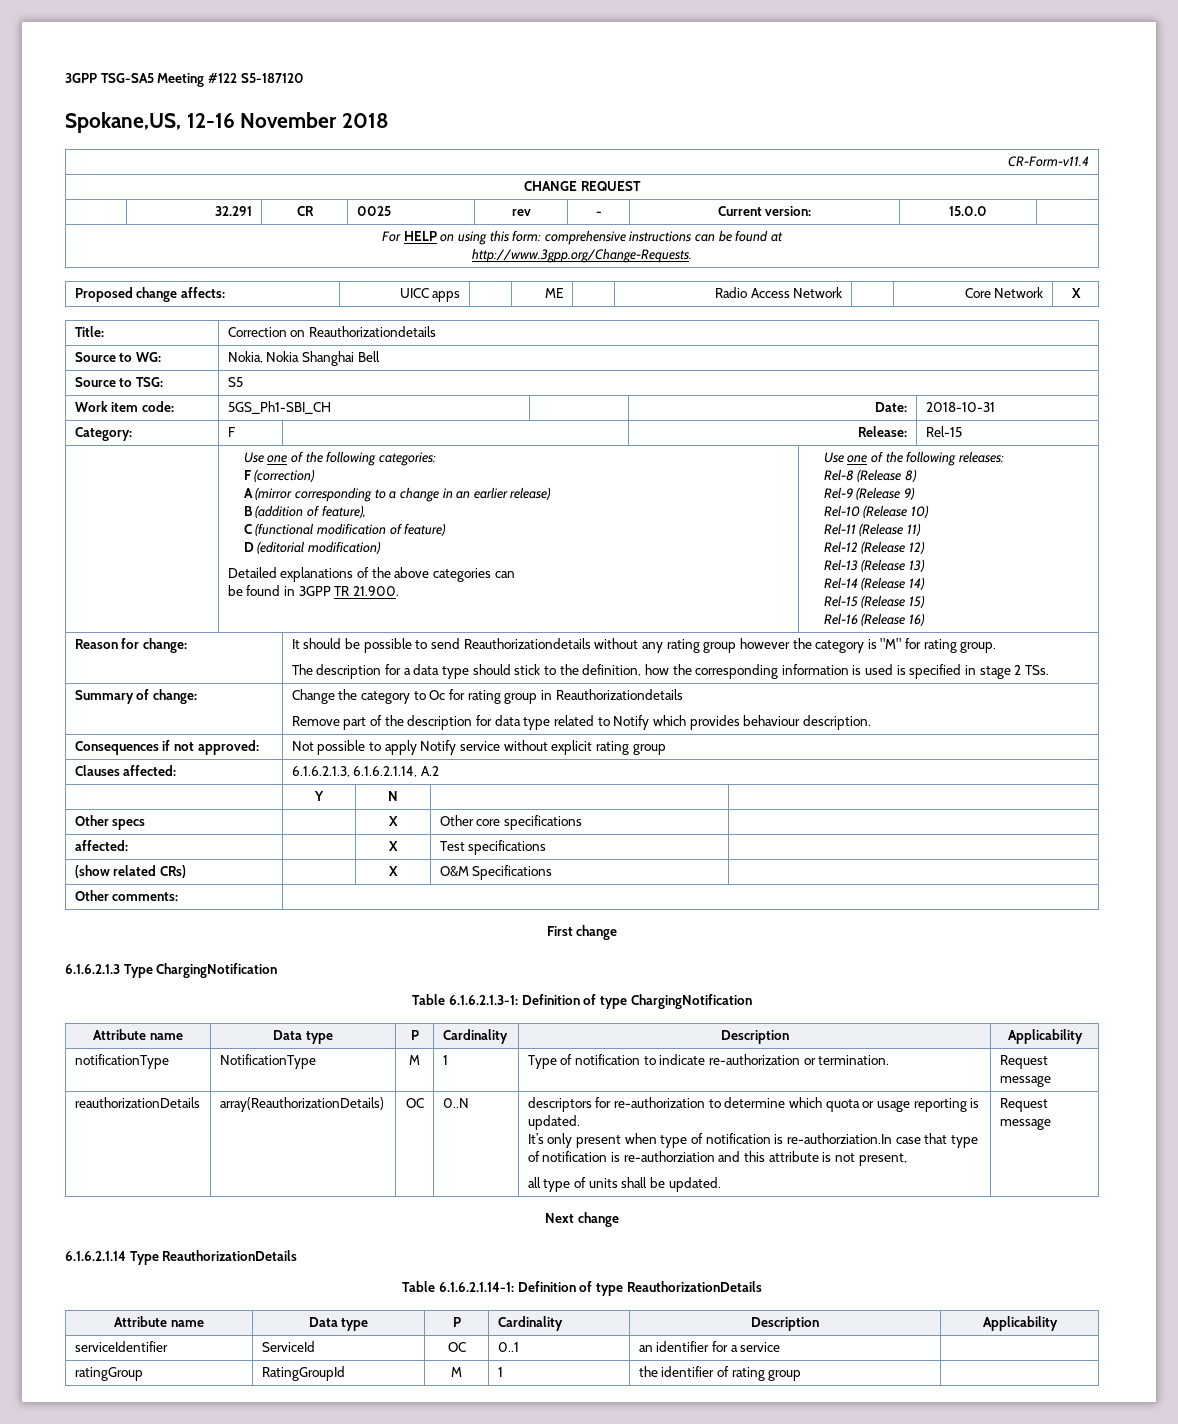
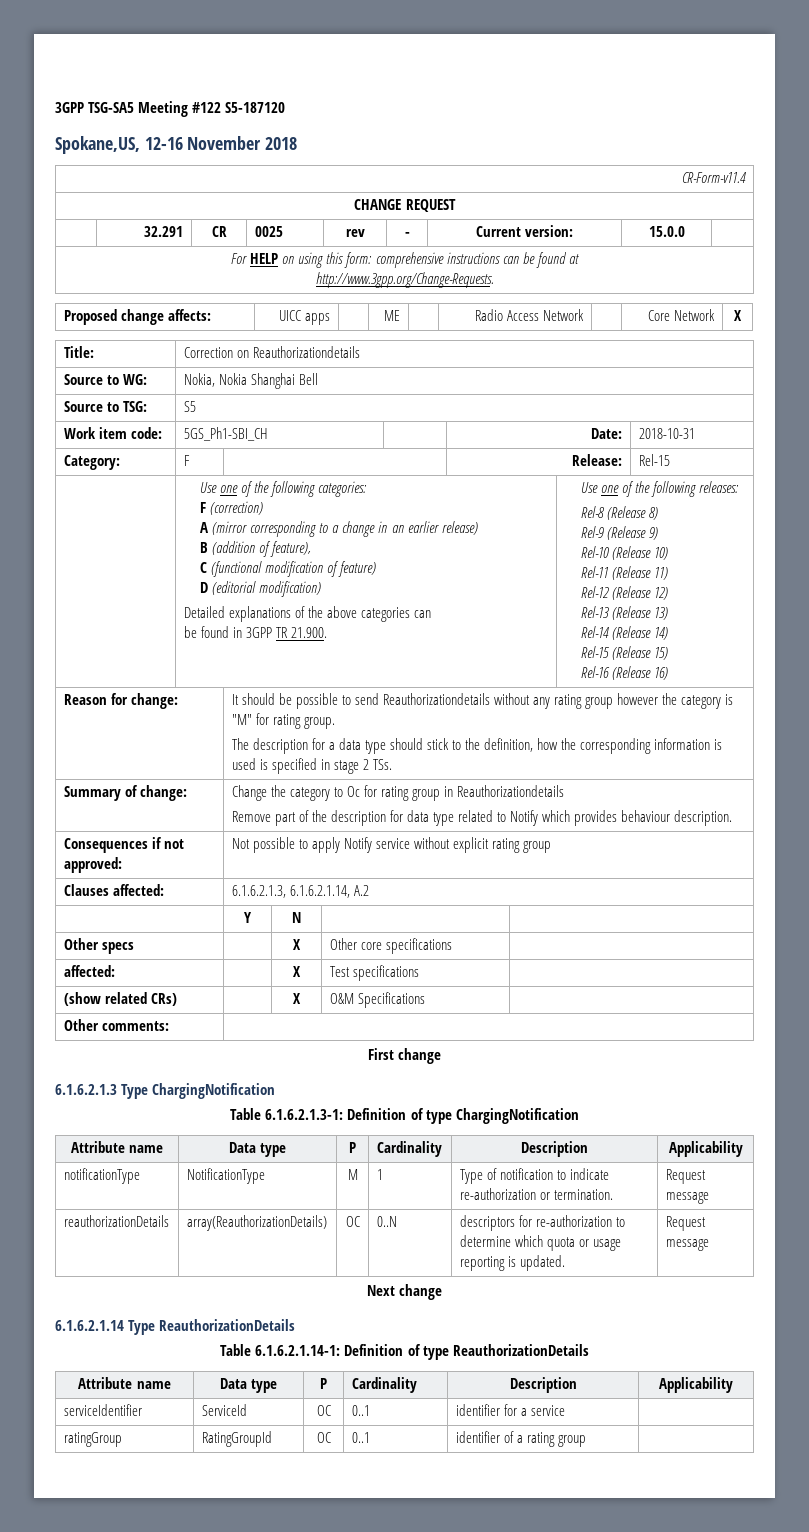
- It’s only present when type of notification is re-authorziation.In case that type of notification is re-authorziation and this attribute is not present,
- all type of units shall be updated.
- serviceIdentifier | ServiceId | OC | 0..1 | an identifier for a service |
+ serviceIdentifier | ServiceId | OC | 0..1 | identifier for a service |
- ratingGroup | RatingGroupId | M | 1 | the identifier of rating group |
+ ratingGroup | RatingGroupId | OC | 0..1 | identifier of a rating group |

